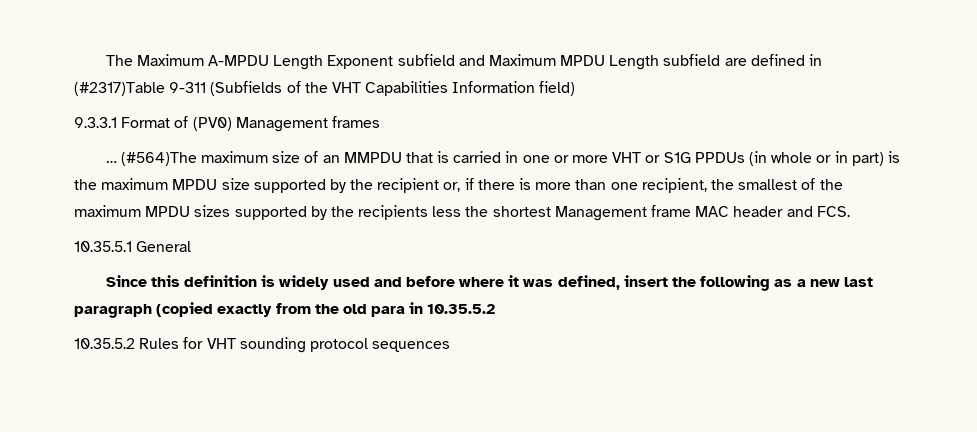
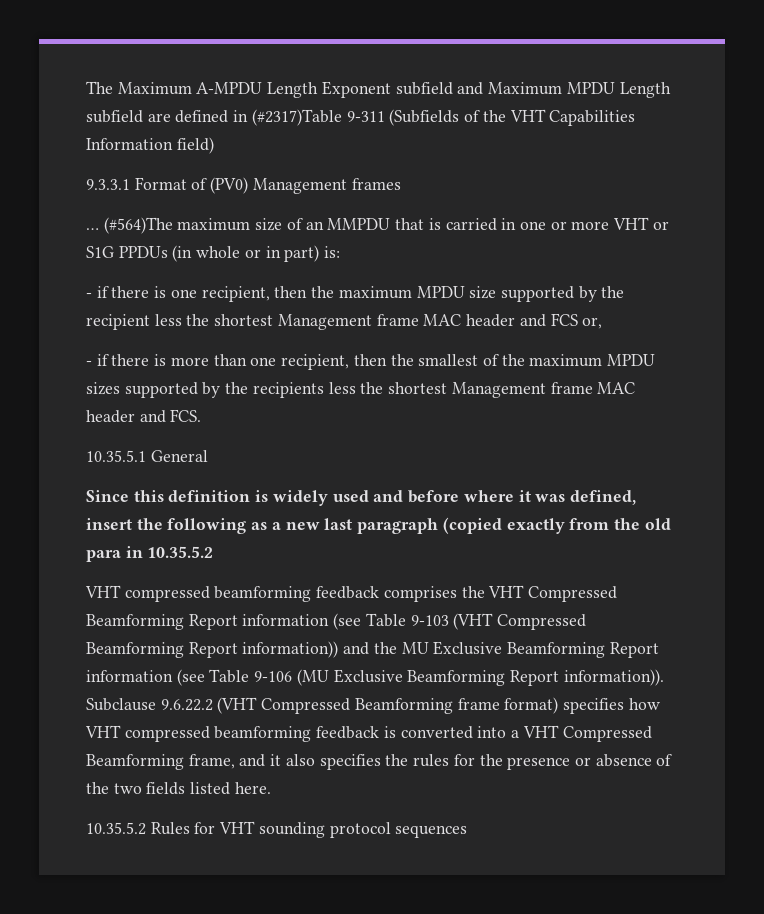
- (#564)The maximum size of an MMPDU that is carried in one or more VHT or S1G PPDUs (in whole or in part) is the maximum MPDU size supported by the recipient or, if there is more than one recipient, the smallest of the maximum MPDU sizes supported by the recipients less the shortest Management frame MAC header and FCS.
+ (#564)The maximum size of an MMPDU that is carried in one or more VHT or S1G PPDUs (in whole or in part) is:
+ - if there is one recipient, then the maximum MPDU size supported by the recipient less the shortest Management frame MAC header and FCS or,
+ - if there is more than one recipient, then the smallest of the maximum MPDU sizes supported by the recipients less the shortest Management frame MAC header and FCS.
+ VHT compressed beamforming feedback comprises the VHT Compressed Beamforming Report information (see Table 9-103 (VHT Compressed Beamforming Report information)) and the MU Exclusive Beamforming Report information (see Table 9-106 (MU Exclusive Beamforming Report information)). Subclause 9.6.22.2 (VHT Compressed Beamforming frame format) specifies how VHT compressed beamforming feedback is converted into a VHT Compressed Beamforming frame, and it also specifies the rules for the presence or absence of the two fields listed here.

